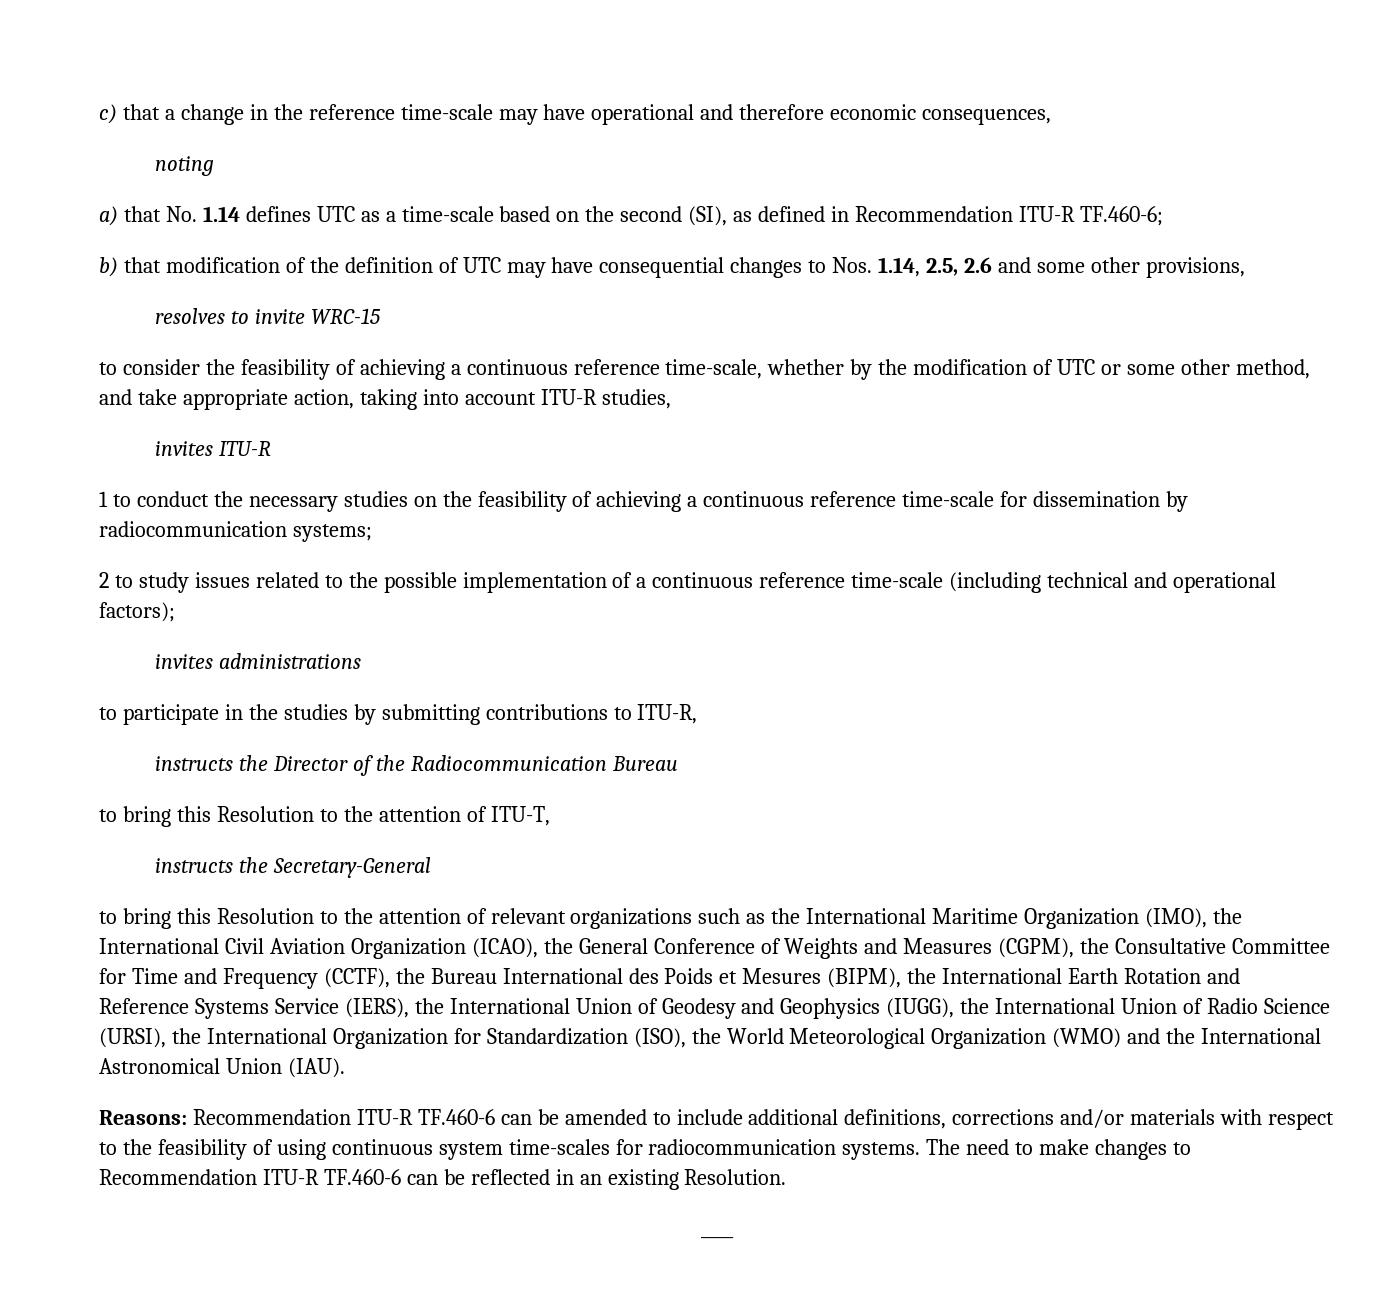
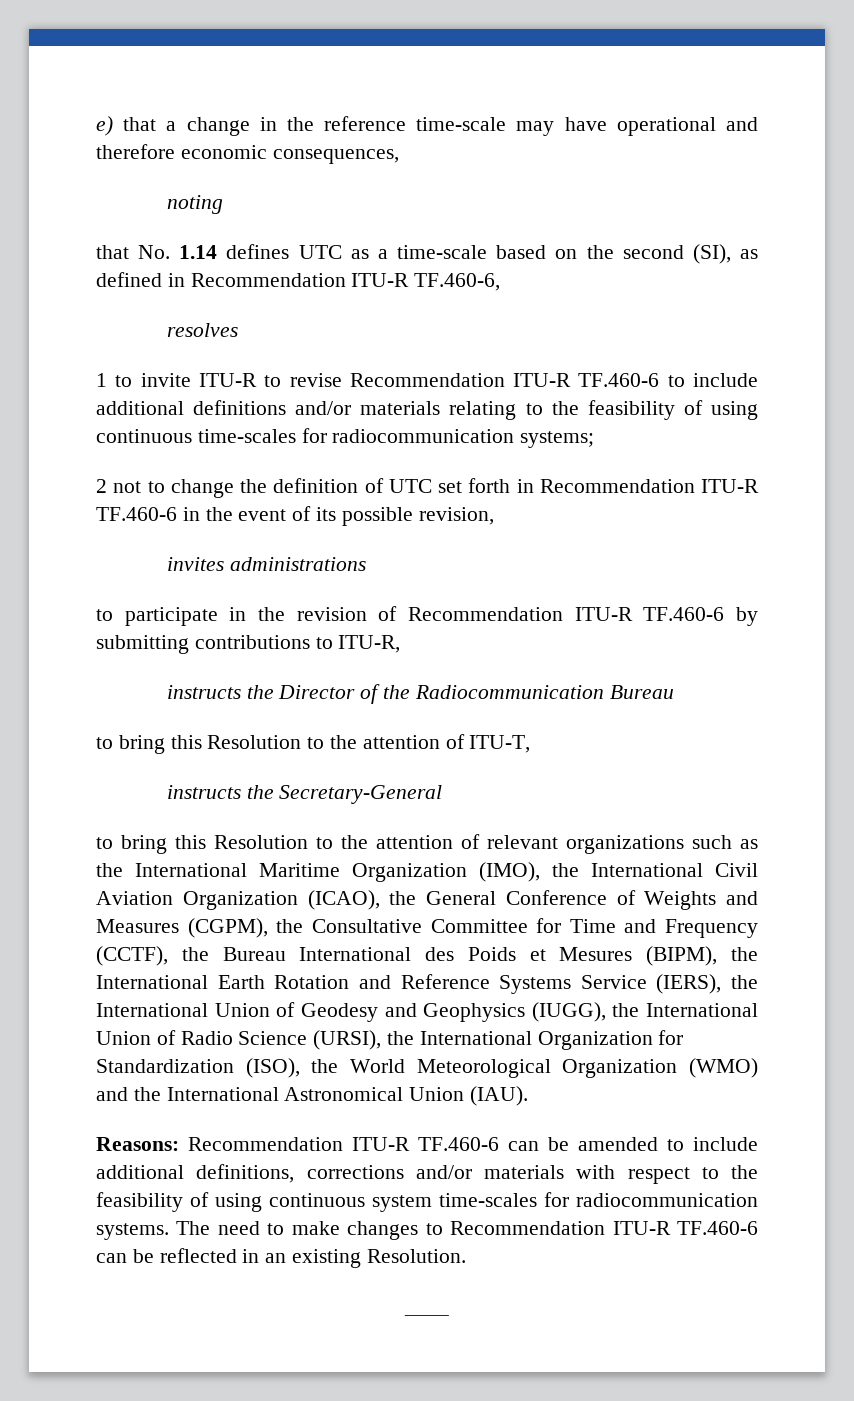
- c) that a change in the reference time-scale may have operational and therefore economic consequences,
+ e) that a change in the reference time-scale may have operational and therefore economic consequences,
- a) that No. 1.14 defines UTC as a time-scale based on the second (SI), as defined in Recommendation ITU-R TF.460-6;
- b) that modification of the definition of UTC may have consequential changes to Nos. 1.14, 2.5, 2.6 and some other provisions,
- resolves to invite WRC-15
- to consider the feasibility of achieving a continuous reference time-scale, whether by the modification of UTC or some other method, and take appropriate action, taking into account ITU-R studies,
- invites ITU-R
- 1 to conduct the necessary studies on the feasibility of achieving a continuous reference time-scale for dissemination by radiocommunication systems;
- 2 to study issues related to the possible implementation of a continuous reference time-scale (including technical and operational factors);
+ that No. 1.14 defines UTC as a time-scale based on the second (SI), as defined in Recommendation ITU-R TF.460-6,
+ resolves
+ 1 to invite ITU-R to revise Recommendation ITU-R TF.460-6 to include additional definitions and/or materials relating to the feasibility of using continuous time-scales for radiocommunication systems;
+ 2 not to change the definition of UTC set forth in Recommendation ITU-R TF.460-6 in the event of its possible revision,
- to participate in the studies by submitting contributions to ITU-R,
+ to participate in the revision of Recommendation ITU-R TF.460-6 by submitting contributions to ITU-R,

